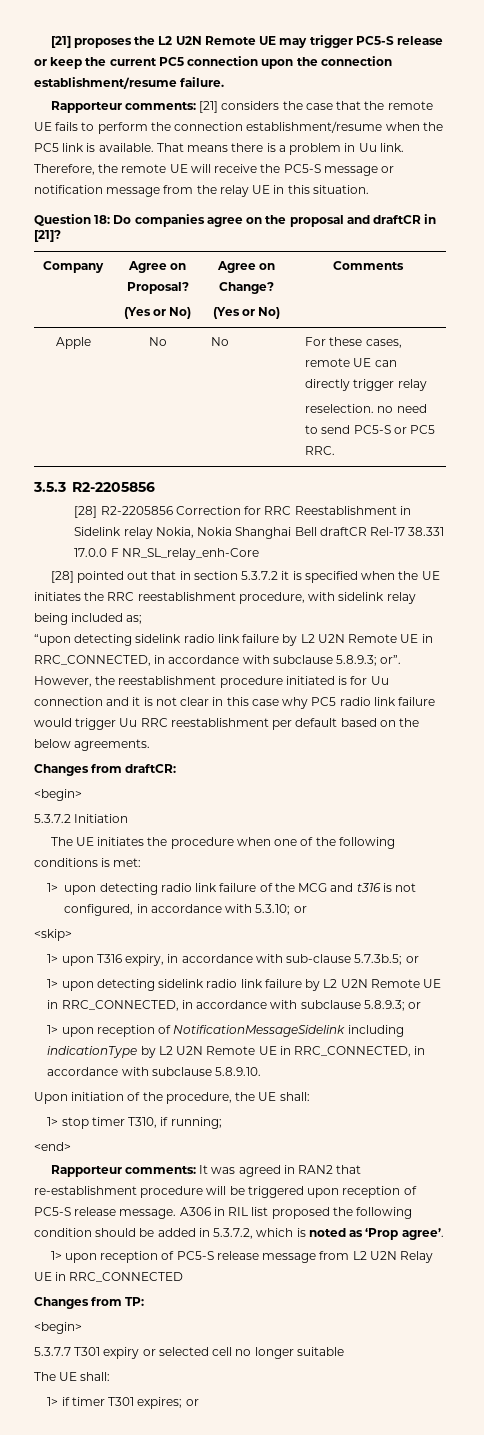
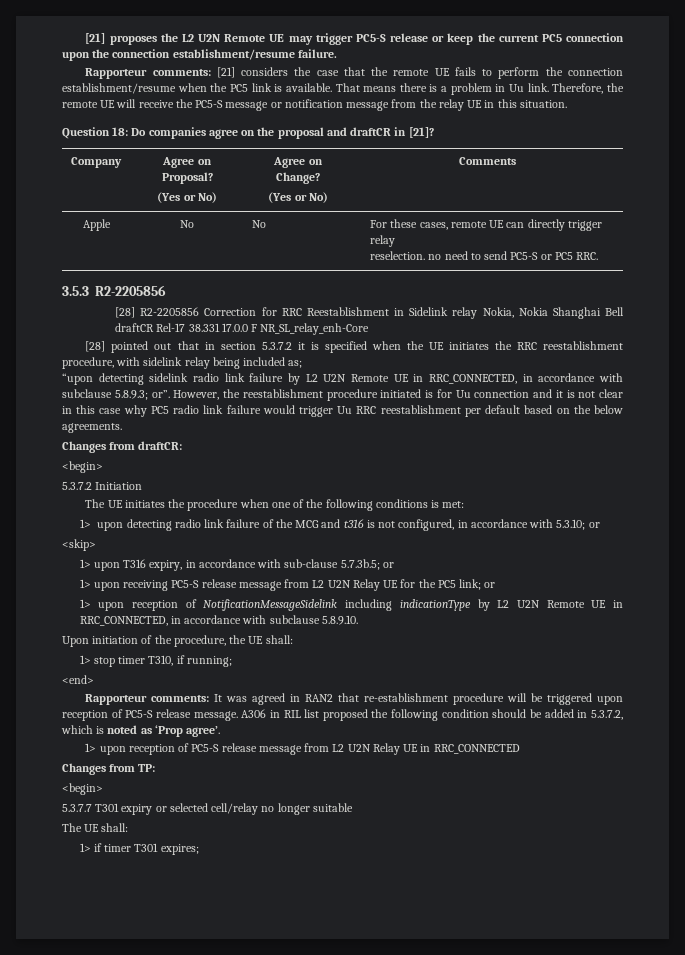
- 1> upon detecting sidelink radio link failure by L2 U2N Remote UE in RRC_CONNECTED, in accordance with subclause 5.8.9.3; or
+ 1> upon receiving PC5-S release message from L2 U2N Relay UE for the PC5 link; or
- 5.3.7.7 T301 expiry or selected cell no longer suitable
+ 5.3.7.7 T301 expiry or selected cell/relay no longer suitable
- 1> if timer T301 expires; or
+ 1> if timer T301 expires;

